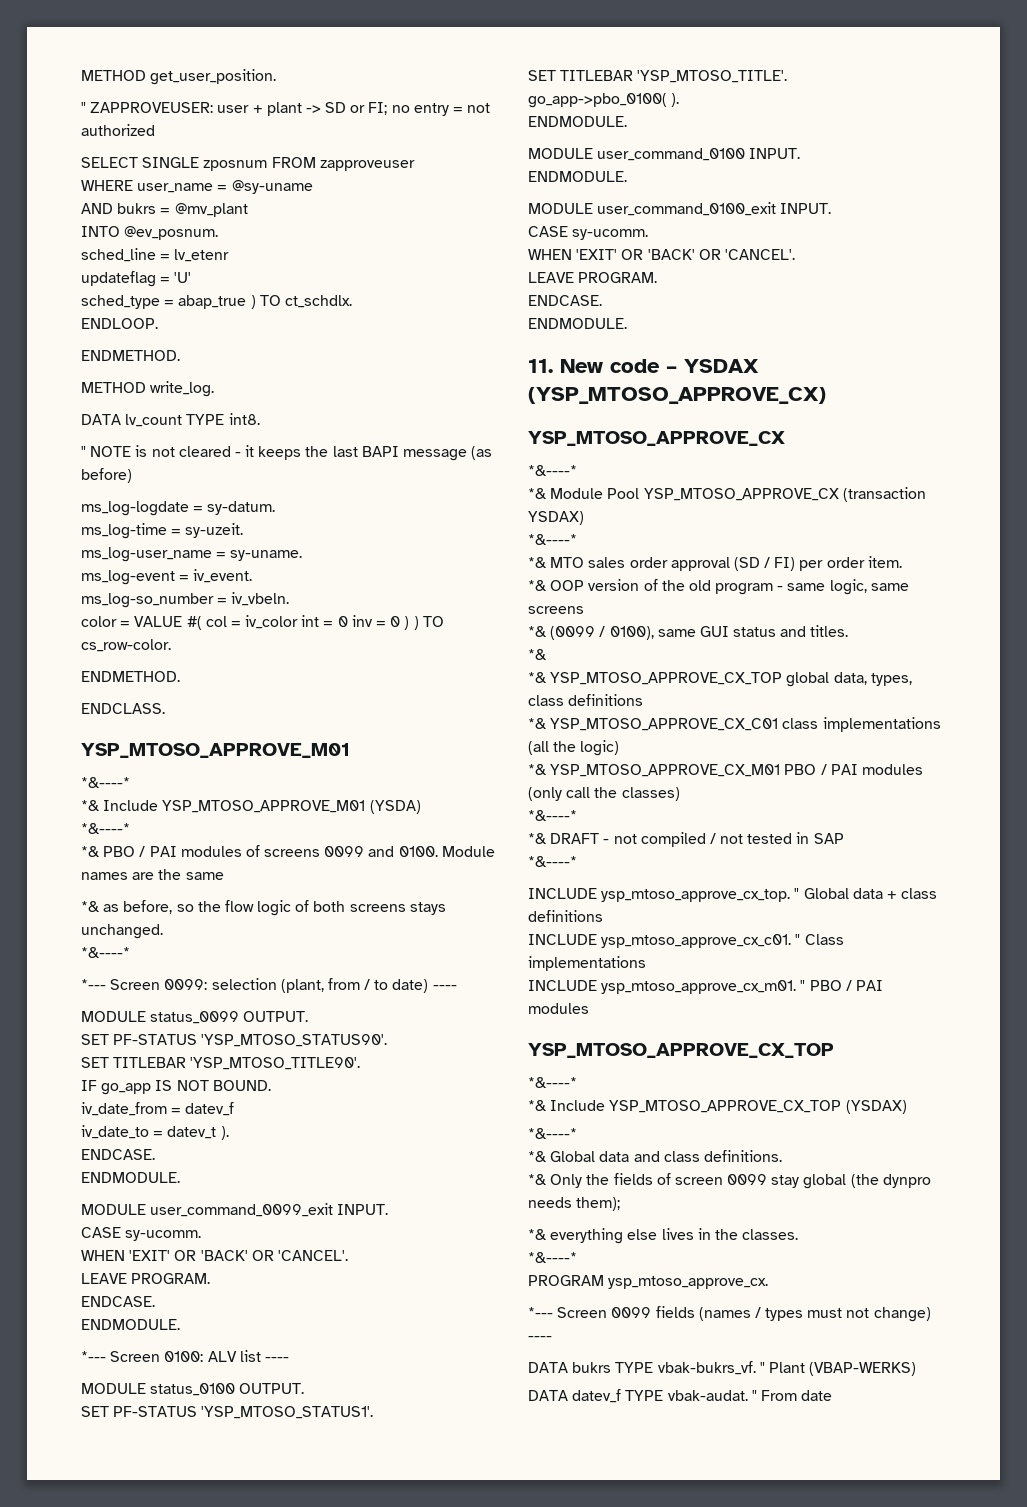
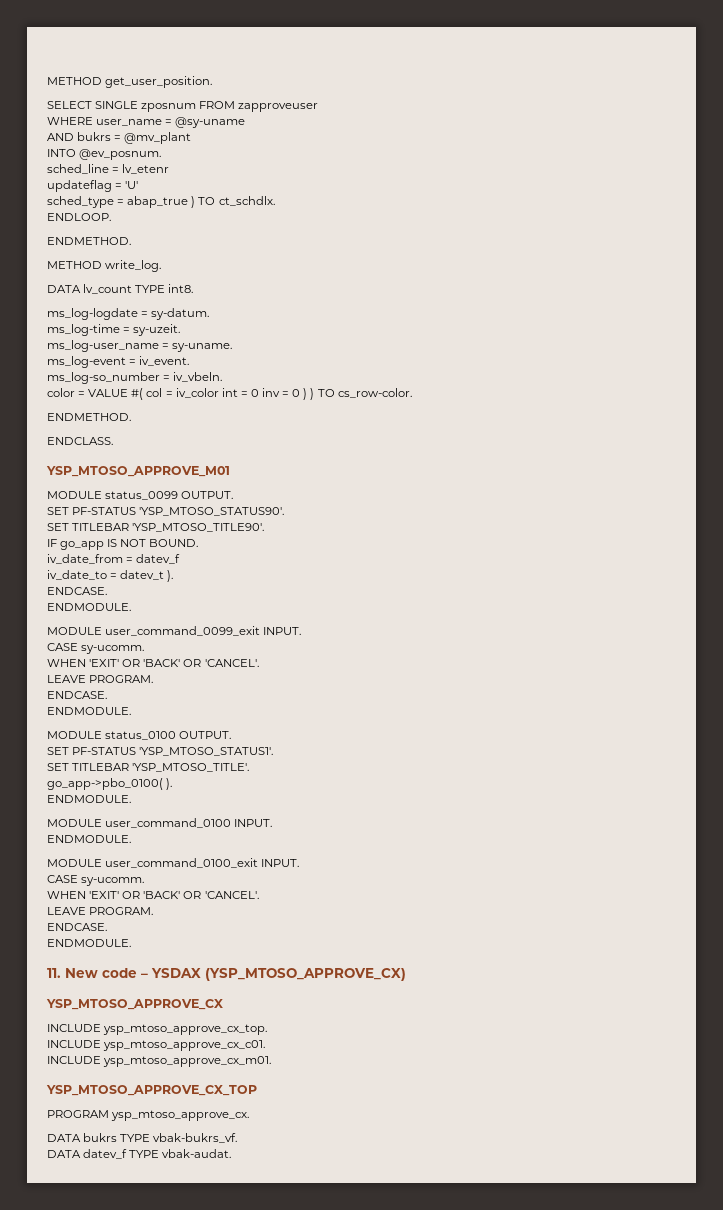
- " ZAPPROVEUSER: user + plant -> SD or FI; no entry = not authorized
- " NOTE is not cleared - it keeps the last BAPI message (as before)
  ENDCLASS.
  YSP_MTOSO_APPROVE_M01
- *&----*
- *& Include YSP_MTOSO_APPROVE_M01 (YSDA)
- *&----*
- *& PBO / PAI modules of screens 0099 and 0100. Module names are the same
- *& as before, so the flow logic of both screens stays unchanged.
- *&----*
- *--- Screen 0099: selection (plant, from / to date) ----
- *--- Screen 0100: ALV list ----
  11. New code – YSDAX (YSP_MTOSO_APPROVE_CX)
  YSP_MTOSO_APPROVE_CX
- *&----*
- *& Module Pool YSP_MTOSO_APPROVE_CX (transaction YSDAX)
- *&----*
- *& MTO sales order approval (SD / FI) per order item.
- *& OOP version of the old program - same logic, same screens
- *& (0099 / 0100), same GUI status and titles.
- *&
- *& YSP_MTOSO_APPROVE_CX_TOP global data, types, class definitions
- *& YSP_MTOSO_APPROVE_CX_C01 class implementations (all the logic)
- *& YSP_MTOSO_APPROVE_CX_M01 PBO / PAI modules (only call the classes)
- *&----*
- *& DRAFT - not compiled / not tested in SAP
- *&----*
- INCLUDE ysp_mtoso_approve_cx_top. " Global data + class definitions
+ INCLUDE ysp_mtoso_approve_cx_top.
- " Class implementations
- INCLUDE ysp_mtoso_approve_cx_m01. " PBO / PAI modules
+ INCLUDE ysp_mtoso_approve_cx_m01.
  YSP_MTOSO_APPROVE_CX_TOP
- *&----*
- *& Include YSP_MTOSO_APPROVE_CX_TOP (YSDAX)
- *&----*
- *& Global data and class definitions.
- *& Only the fields of screen 0099 stay global (the dynpro needs them);
- *& everything else lives in the classes.
- *&----*
  PROGRAM ysp_mtoso_approve_cx.
- *--- Screen 0099 fields (names / types must not change) ----
- " Plant (VBAP-WERKS)
- " From date

